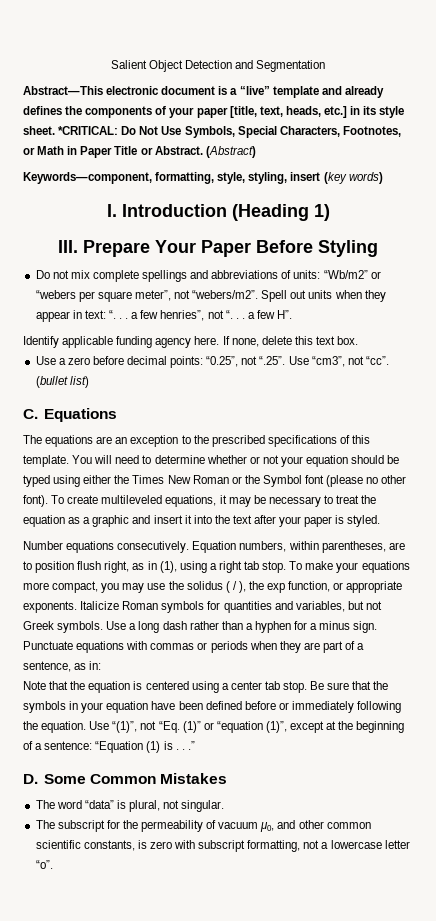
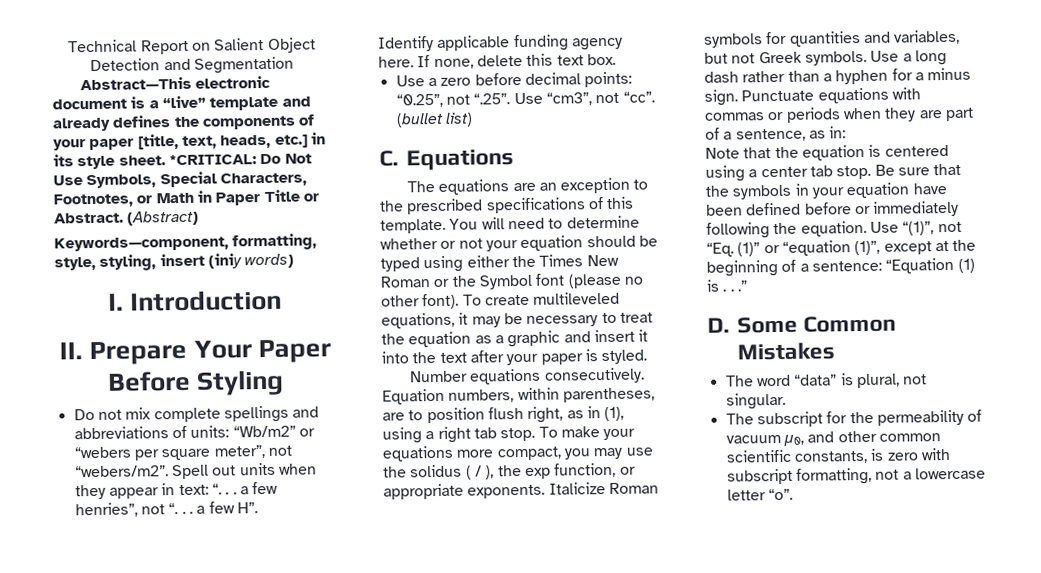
- Salient Object Detection and Segmentation
+ Technical Report on Salient Object Detection and Segmentation
- Keywords—component, formatting, style, styling, insert (key words)
+ Keywords—component, formatting, style, styling, insert (iniy words)
- I. Introduction (Heading 1)
- III. Prepare Your Paper Before Styling
+ I. Introduction
+ II. Prepare Your Paper Before Styling

